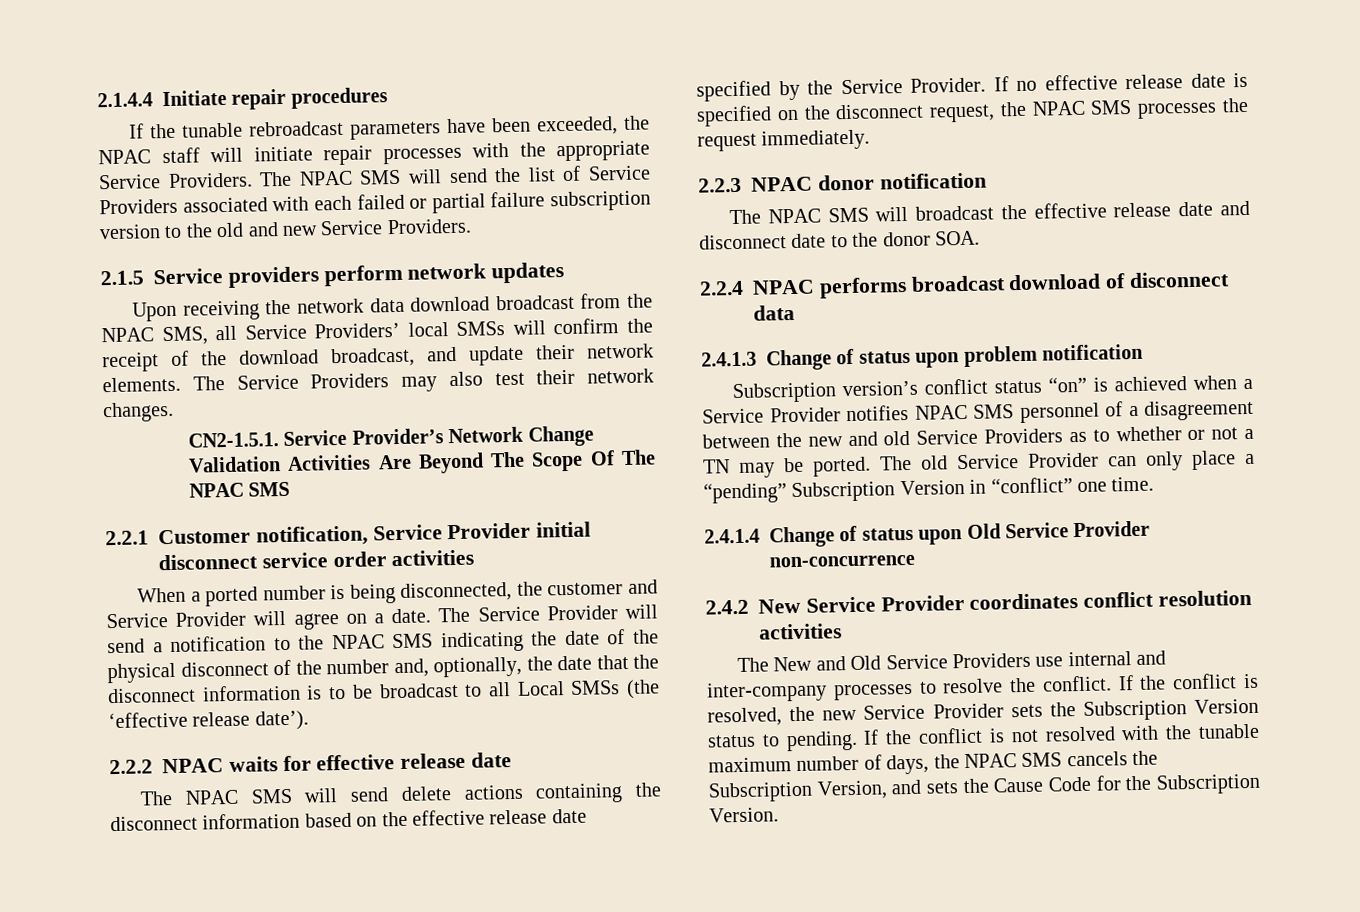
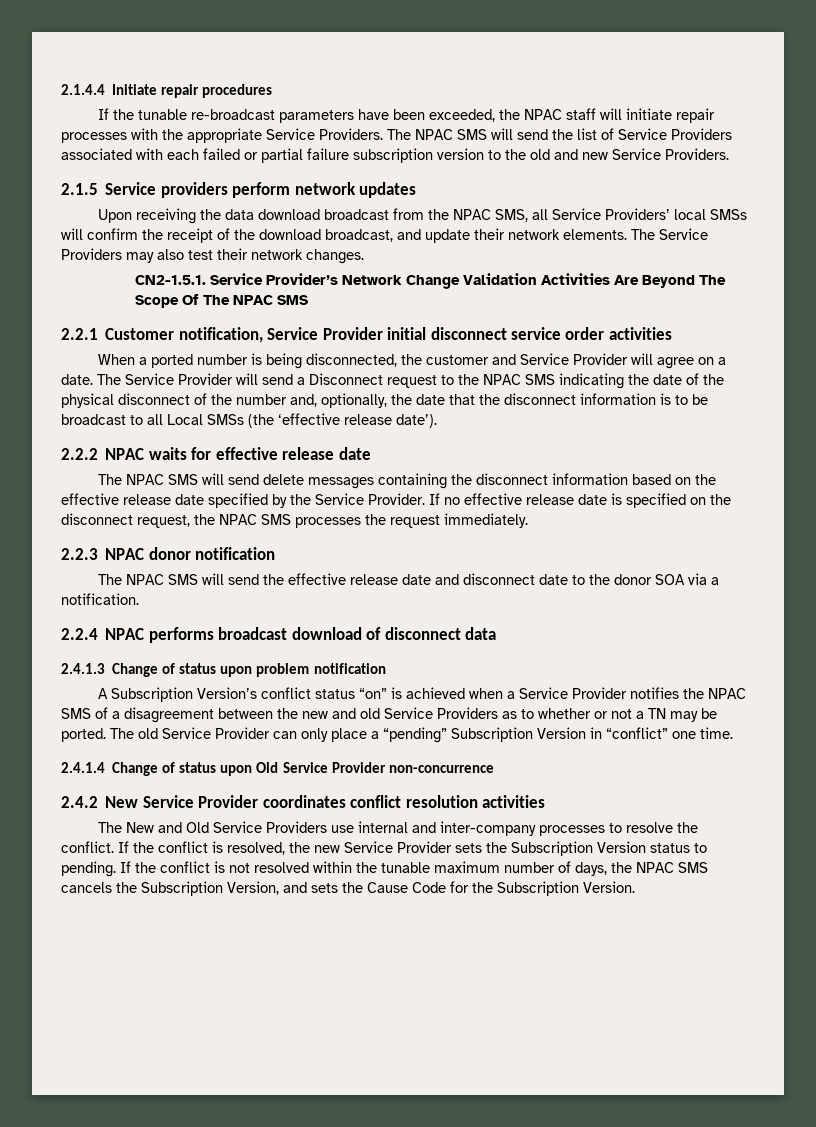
- If the tunable rebroadcast parameters have been exceeded, the NPAC staff will initiate repair processes with the appropriate Service Providers.
+ If the tunable re-broadcast parameters have been exceeded, the NPAC staff will initiate repair processes with the appropriate Service Providers.
- Upon receiving the network data download broadcast from the NPAC SMS, all Service Providers’ local SMSs will confirm the receipt of the download broadcast, and update their network elements.
+ Upon receiving the data download broadcast from the NPAC SMS, all Service Providers’ local SMSs will confirm the receipt of the download broadcast, and update their network elements.
- The Service Provider will send a notification to the NPAC SMS indicating the date of the physical disconnect of the number and, optionally, the date that the disconnect information is to be broadcast to all Local SMSs (the ‘effective release date’).
+ The Service Provider will send a Disconnect request to the NPAC SMS indicating the date of the physical disconnect of the number and, optionally, the date that the disconnect information is to be broadcast to all Local SMSs (the ‘effective release date’).
- The NPAC SMS will send delete actions containing the disconnect information based on the effective release date specified by the Service Provider.
+ The NPAC SMS will send delete messages containing the disconnect information based on the effective release date specified by the Service Provider.
- The NPAC SMS will broadcast the effective release date and disconnect date to the donor SOA.
+ The NPAC SMS will send the effective release date and disconnect date to the donor SOA via a notification.
- Subscription version’s conflict status “on” is achieved when a Service Provider notifies NPAC SMS personnel of a disagreement between the new and old Service Providers as to whether or not a TN may be ported.
+ A Subscription Version’s conflict status “on” is achieved when a Service Provider notifies the NPAC SMS of a disagreement between the new and old Service Providers as to whether or not a TN may be ported.
- If the conflict is not resolved with the tunable maximum number of days, the NPAC SMS cancels the Subscription Version, and sets the Cause Code for the Subscription Version.
+ If the conflict is not resolved within the tunable maximum number of days, the NPAC SMS cancels the Subscription Version, and sets the Cause Code for the Subscription Version.

